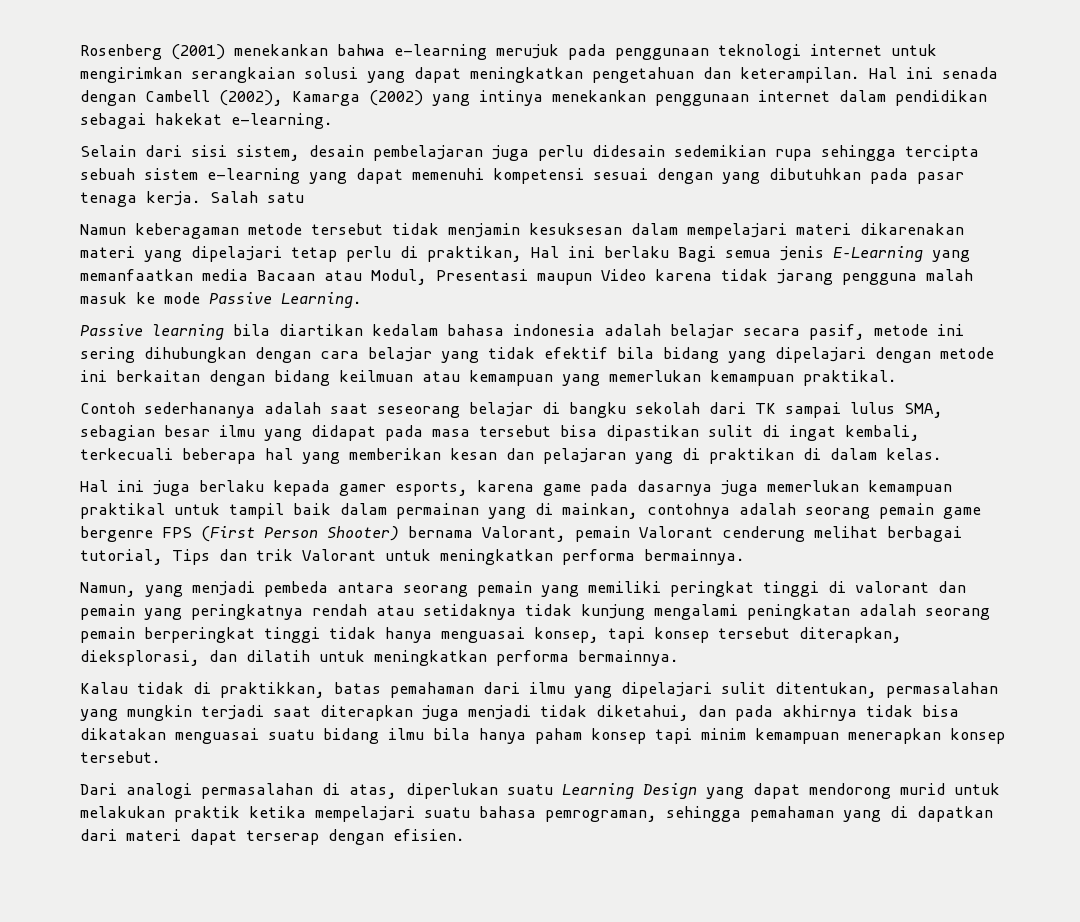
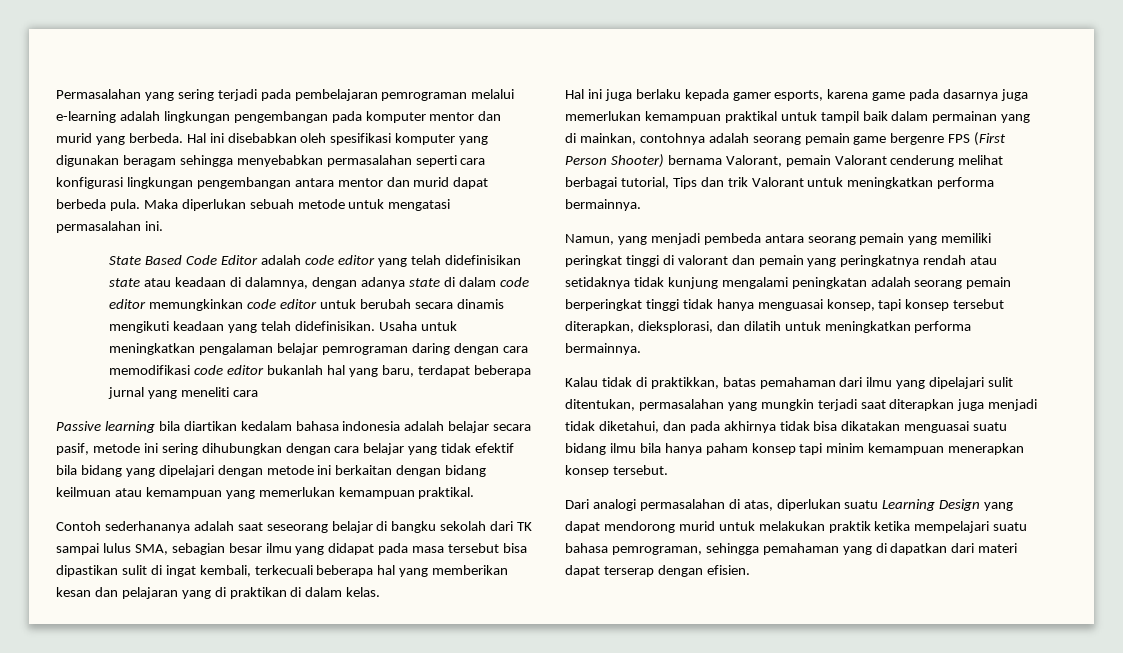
- Rosenberg (2001) menekankan bahwa e-learning merujuk pada penggunaan teknologi internet untuk mengirimkan serangkaian solusi yang dapat meningkatkan pengetahuan dan keterampilan. Hal ini senada dengan Cambell (2002), Kamarga (2002) yang intinya menekankan penggunaan internet dalam pendidikan sebagai hakekat e-learning.
- Selain dari sisi sistem, desain pembelajaran juga perlu didesain sedemikian rupa sehingga tercipta sebuah sistem e-learning yang dapat memenuhi kompetensi sesuai dengan yang dibutuhkan pada pasar tenaga kerja. Salah satu
- Namun keberagaman metode tersebut tidak menjamin kesuksesan dalam mempelajari materi dikarenakan materi yang dipelajari tetap perlu di praktikan, Hal ini berlaku Bagi semua jenis E–Learning yang memanfaatkan media Bacaan atau Modul, Presentasi maupun Video karena tidak jarang pengguna malah masuk ke mode Passive Learning.
+ Permasalahan yang sering terjadi pada pembelajaran pemrograman melalui e-learning adalah lingkungan pengembangan pada komputer mentor dan murid yang berbeda. Hal ini disebabkan oleh spesifikasi komputer yang digunakan beragam sehingga menyebabkan permasalahan seperti cara konfigurasi lingkungan pengembangan antara mentor dan murid dapat berbeda pula. Maka diperlukan sebuah metode untuk mengatasi permasalahan ini.
+ State Based Code Editor adalah code editor yang telah didefinisikan state atau keadaan di dalamnya, dengan adanya state di dalam code editor memungkinkan code editor untuk berubah secara dinamis mengikuti keadaan yang telah didefinisikan. Usaha untuk meningkatkan pengalaman belajar pemrograman daring dengan cara memodifikasi code editor bukanlah hal yang baru, terdapat beberapa jurnal yang meneliti cara

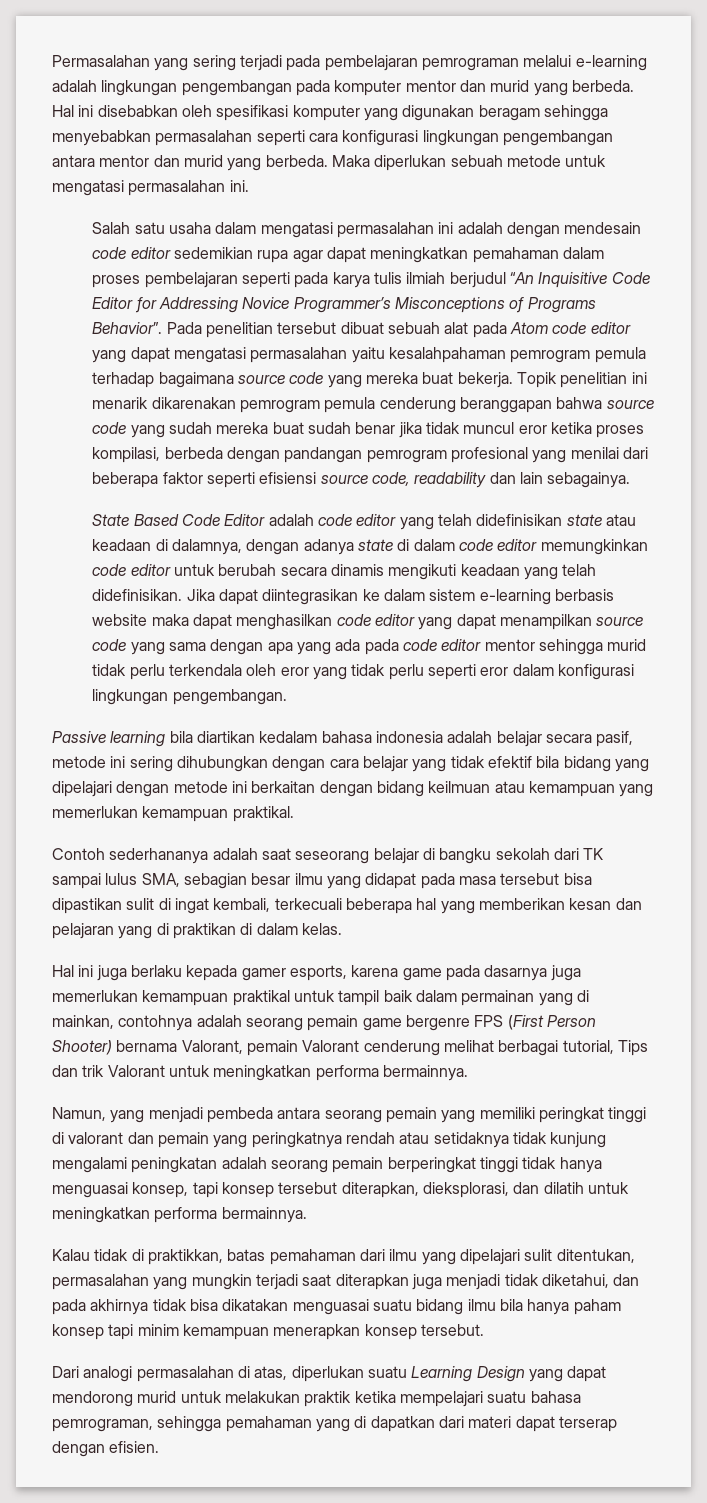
- Hal ini disebabkan oleh spesifikasi komputer yang digunakan beragam sehingga menyebabkan permasalahan seperti cara konfigurasi lingkungan pengembangan antara mentor dan murid dapat berbeda pula.
+ Hal ini disebabkan oleh spesifikasi komputer yang digunakan beragam sehingga menyebabkan permasalahan seperti cara konfigurasi lingkungan pengembangan antara mentor dan murid yang berbeda.
+ Salah satu usaha dalam mengatasi permasalahan ini adalah dengan mendesain code editor sedemikian rupa agar dapat meningkatkan pemahaman dalam proses pembelajaran seperti pada karya tulis ilmiah berjudul “An Inquisitive Code Editor for Addressing Novice Programmer’s Misconceptions of Programs Behavior”. Pada penelitian tersebut dibuat sebuah alat pada Atom code editor yang dapat mengatasi permasalahan yaitu kesalahpahaman pemrogram pemula terhadap bagaimana source code yang mereka buat bekerja. Topik penelitian ini menarik dikarenakan pemrogram pemula cenderung beranggapan bahwa source code yang sudah mereka buat sudah benar jika tidak muncul eror ketika proses kompilasi, berbeda dengan pandangan pemrogram profesional yang menilai dari beberapa faktor seperti efisiensi source code, readability dan lain sebagainya.
- Usaha untuk meningkatkan pengalaman belajar pemrograman daring dengan cara memodifikasi code editor bukanlah hal yang baru, terdapat beberapa jurnal yang meneliti cara
+ Jika dapat diintegrasikan ke dalam sistem e-learning berbasis website maka dapat menghasilkan code editor yang dapat menampilkan source code yang sama dengan apa yang ada pada code editor mentor sehingga murid tidak perlu terkendala oleh eror yang tidak perlu seperti eror dalam konfigurasi lingkungan pengembangan.

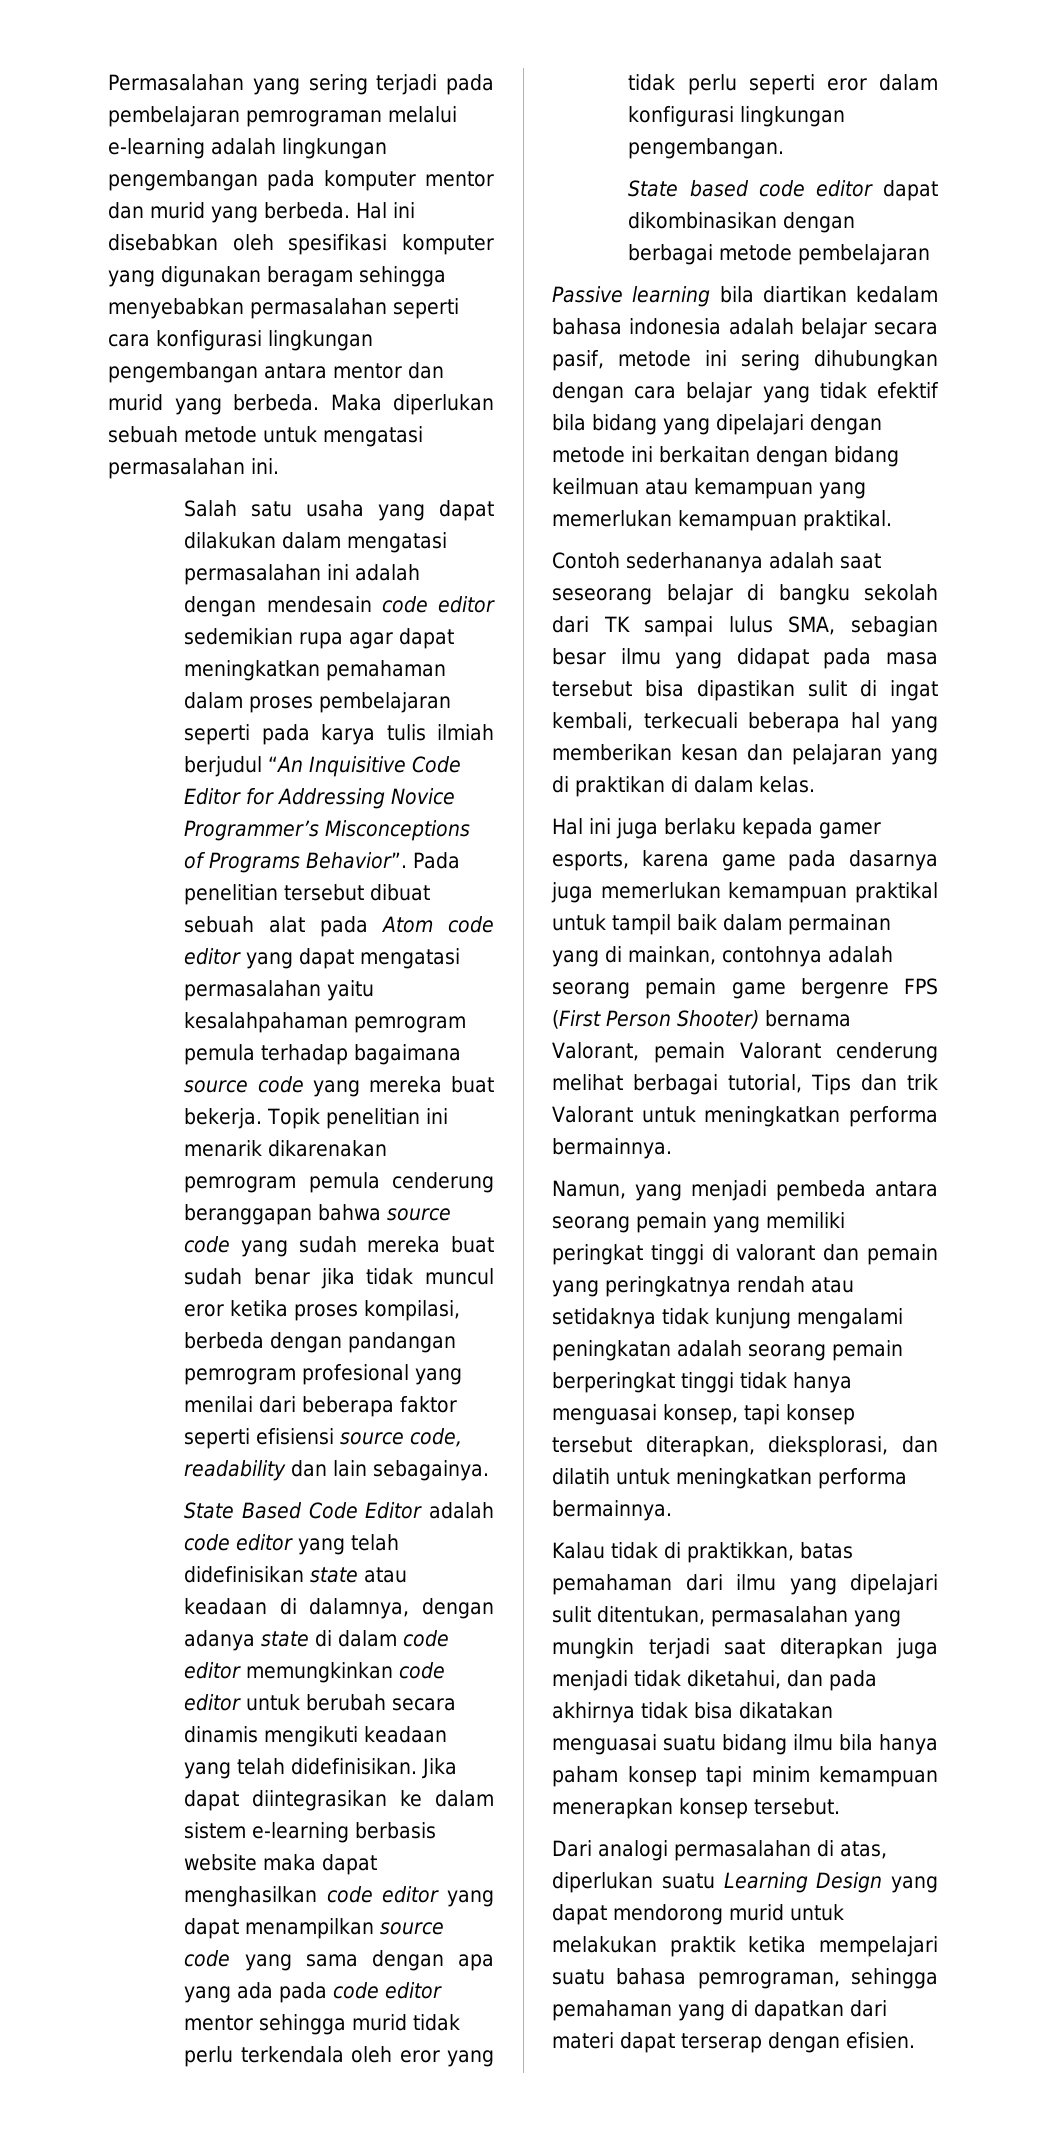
- Salah satu usaha dalam mengatasi permasalahan ini adalah dengan mendesain code editor sedemikian rupa agar dapat meningkatkan pemahaman dalam proses pembelajaran seperti pada karya tulis ilmiah berjudul “An Inquisitive Code Editor for Addressing Novice Programmer’s Misconceptions of Programs Behavior”.
+ Salah satu usaha yang dapat dilakukan dalam mengatasi permasalahan ini adalah dengan mendesain code editor sedemikian rupa agar dapat meningkatkan pemahaman dalam proses pembelajaran seperti pada karya tulis ilmiah berjudul “An Inquisitive Code Editor for Addressing Novice Programmer’s Misconceptions of Programs Behavior”.
+ State based code editor dapat dikombinasikan dengan berbagai metode pembelajaran

